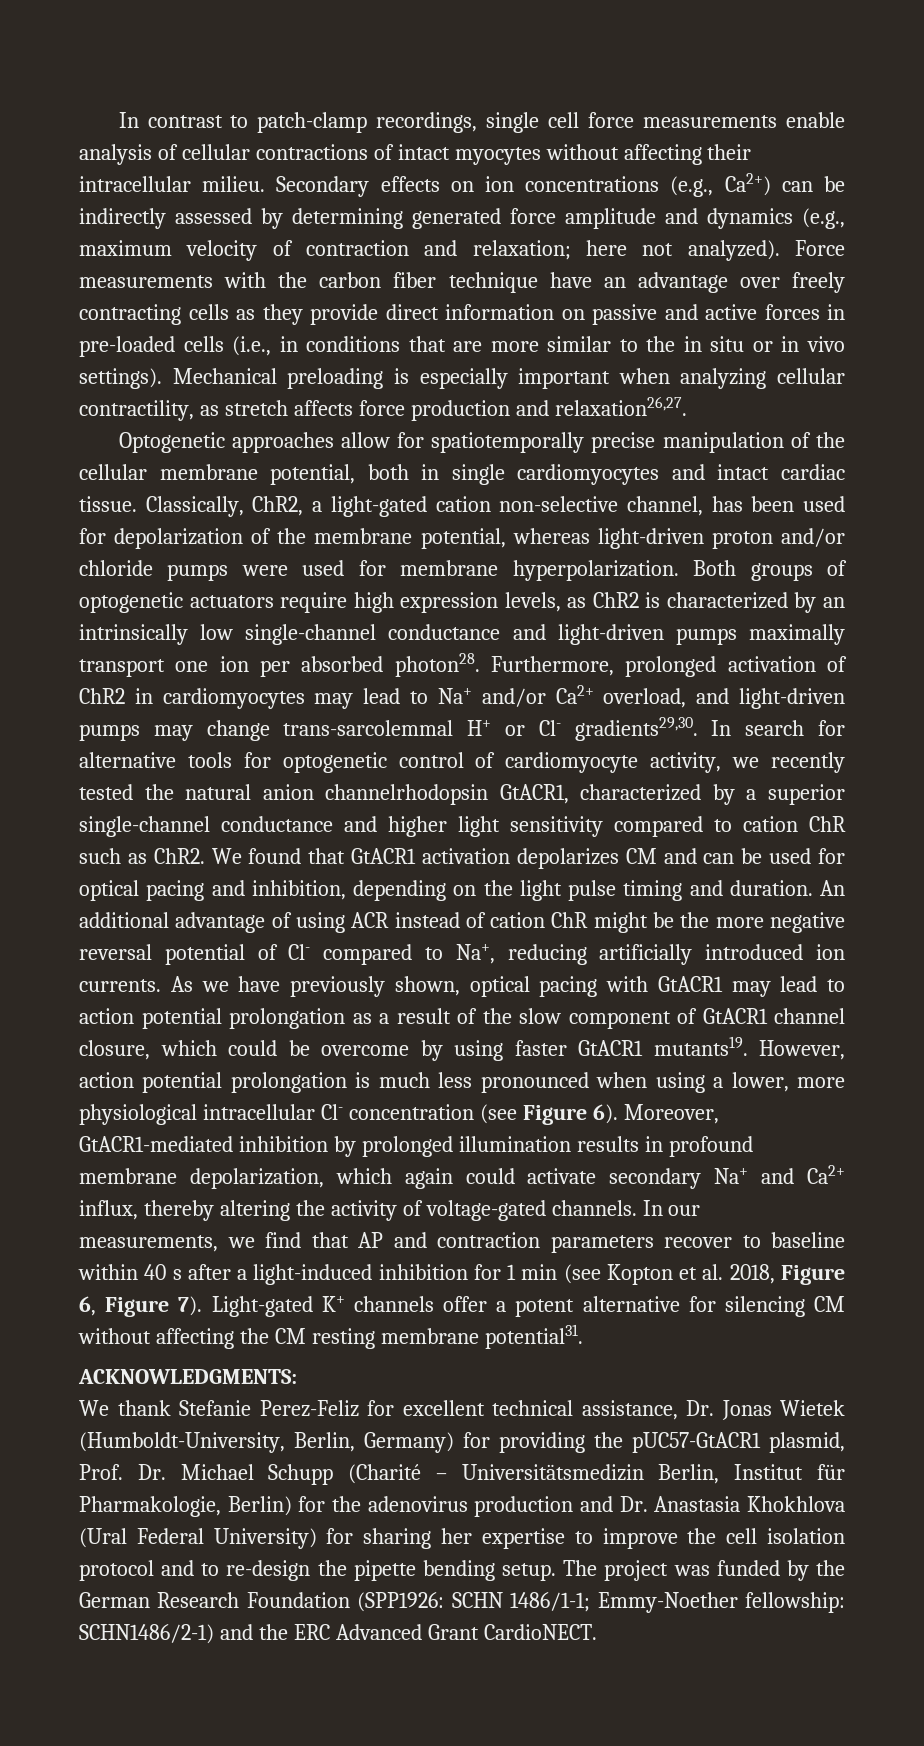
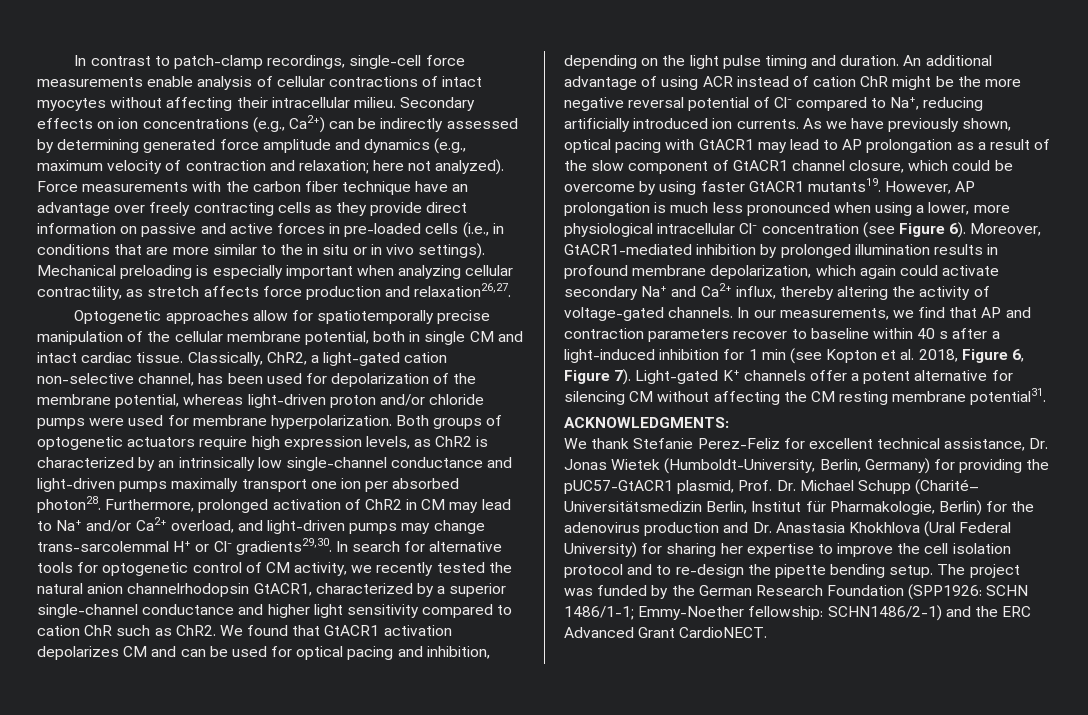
- In contrast to patch-clamp recordings, single cell force measurements enable analysis of cellular contractions of intact myocytes without affecting their intracellular milieu.
+ In contrast to patch-clamp recordings, single-cell force measurements enable analysis of cellular contractions of intact myocytes without affecting their intracellular milieu.
- Optogenetic approaches allow for spatiotemporally precise manipulation of the cellular membrane potential, both in single cardiomyocytes and intact cardiac tissue.
+ Optogenetic approaches allow for spatiotemporally precise manipulation of the cellular membrane potential, both in single CM and intact cardiac tissue.
- Furthermore, prolonged activation of ChR2 in cardiomyocytes may lead to Na+ and/or Ca2+ overload, and light-driven pumps may change trans-sarcolemmal H+ or Cl- gradients29,30.
+ Furthermore, prolonged activation of ChR2 in CM may lead to Na+ and/or Ca2+ overload, and light-driven pumps may change trans-sarcolemmal H+ or Cl- gradients29,30.
- In search for alternative tools for optogenetic control of cardiomyocyte activity, we recently tested the natural anion channelrhodopsin GtACR1, characterized by a superior single-channel conductance and higher light sensitivity compared to cation ChR such as ChR2.
+ In search for alternative tools for optogenetic control of CM activity, we recently tested the natural anion channelrhodopsin GtACR1, characterized by a superior single-channel conductance and higher light sensitivity compared to cation ChR such as ChR2.
- As we have previously shown, optical pacing with GtACR1 may lead to action potential prolongation as a result of the slow component of GtACR1 channel closure, which could be overcome by using faster GtACR1 mutants19.
+ As we have previously shown, optical pacing with GtACR1 may lead to AP prolongation as a result of the slow component of GtACR1 channel closure, which could be overcome by using faster GtACR1 mutants19.
- However, action potential prolongation is much less pronounced when using a lower, more physiological intracellular Cl- concentration (see Figure 6).
+ However, AP prolongation is much less pronounced when using a lower, more physiological intracellular Cl- concentration (see Figure 6).
- We thank Stefanie Perez-Feliz for excellent technical assistance, Dr. Jonas Wietek (Humboldt-University, Berlin, Germany) for providing the pUC57-GtACR1 plasmid, Prof. Dr. Michael Schupp (Charité – Universitätsmedizin Berlin, Institut für Pharmakologie, Berlin) for the adenovirus production and Dr. Anastasia Khokhlova (Ural Federal University) for sharing her expertise to improve the cell isolation protocol and to re-design the pipette bending setup.
+ We thank Stefanie Perez-Feliz for excellent technical assistance, Dr. Jonas Wietek (Humboldt-University, Berlin, Germany) for providing the pUC57-GtACR1 plasmid, Prof. Dr. Michael Schupp (Charité– Universitätsmedizin Berlin, Institut für Pharmakologie, Berlin) for the adenovirus production and Dr. Anastasia Khokhlova (Ural Federal University) for sharing her expertise to improve the cell isolation protocol and to re-design the pipette bending setup.

